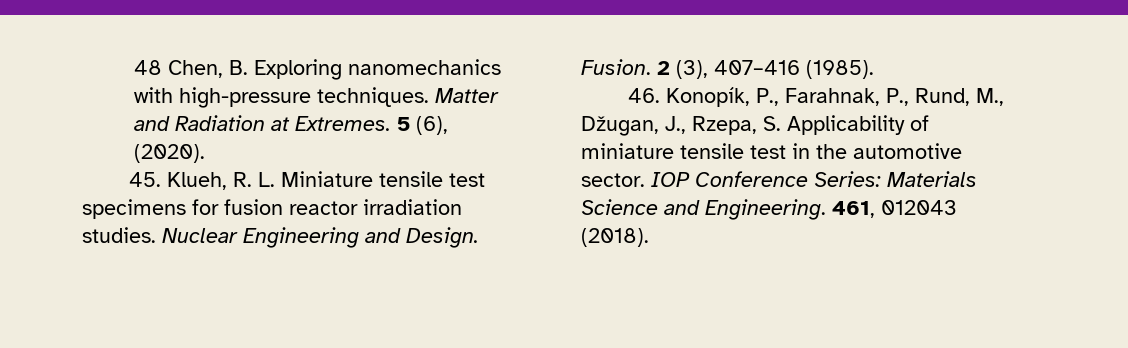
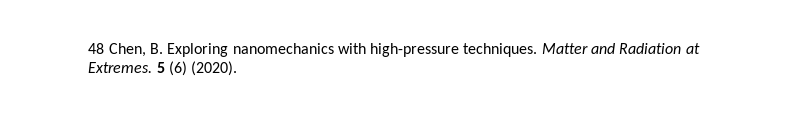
- 5 (6), (2020).
+ 5 (6) (2020).
- 45. Klueh, R. L. Miniature tensile test specimens for fusion reactor irradiation studies. Nuclear Engineering and Design. Fusion. 2 (3), 407–416 (1985).
- 46. Konopík, P., Farahnak, P., Rund, M., Džugan, J., Rzepa, S. Applicability of miniature tensile test in the automotive sector. IOP Conference Series: Materials Science and Engineering. 461, 012043 (2018).

